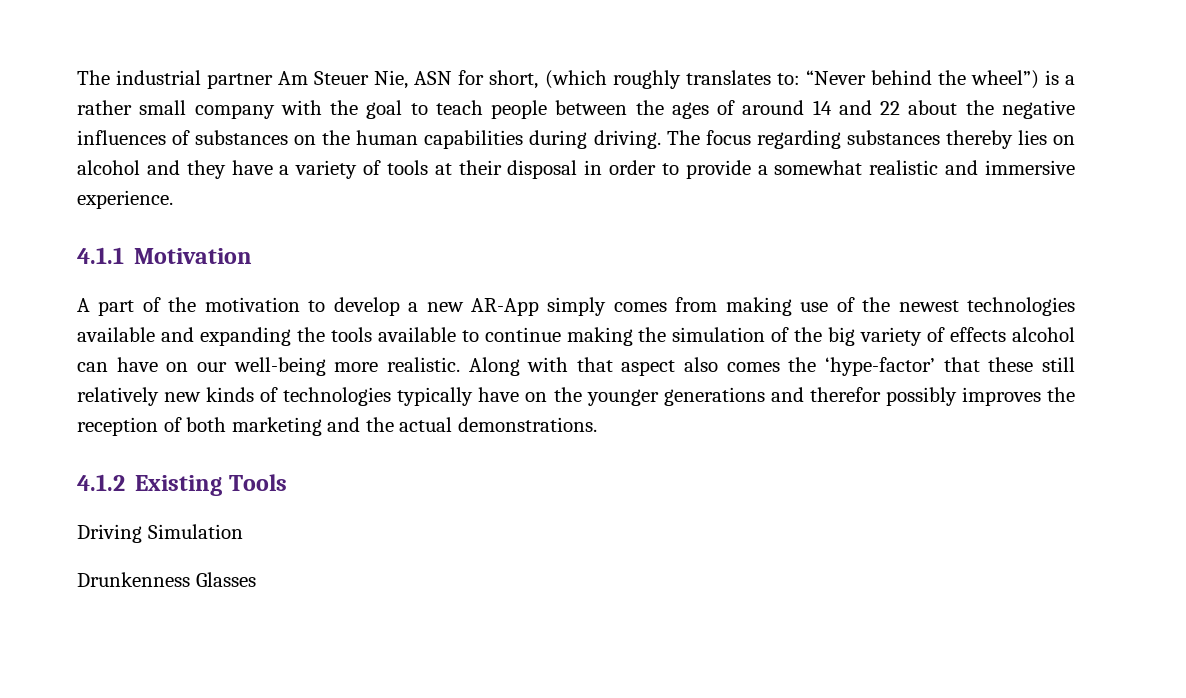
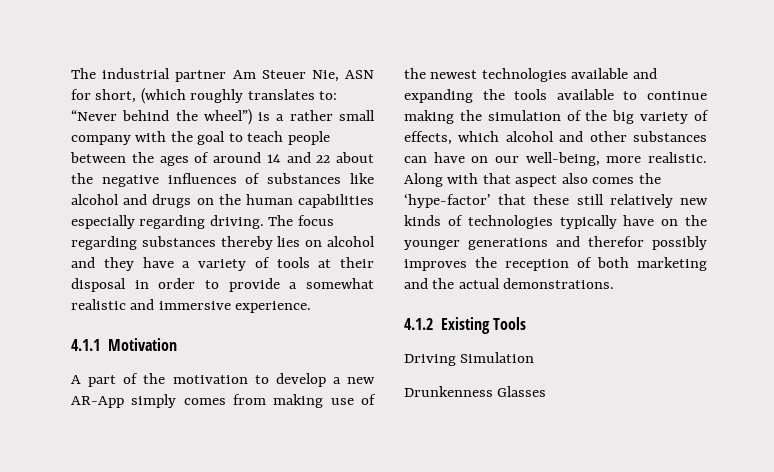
- The industrial partner Am Steuer Nie, ASN for short, (which roughly translates to: “Never behind the wheel”) is a rather small company with the goal to teach people between the ages of around 14 and 22 about the negative influences of substances on the human capabilities during driving.
+ The industrial partner Am Steuer Nie, ASN for short, (which roughly translates to: “Never behind the wheel”) is a rather small company with the goal to teach people between the ages of around 14 and 22 about the negative influences of substances like alcohol and drugs on the human capabilities especially regarding driving.
- A part of the motivation to develop a new AR-App simply comes from making use of the newest technologies available and expanding the tools available to continue making the simulation of the big variety of effects alcohol can have on our well-being more realistic.
+ A part of the motivation to develop a new AR-App simply comes from making use of the newest technologies available and expanding the tools available to continue making the simulation of the big variety of effects, which alcohol and other substances can have on our well-being, more realistic.

